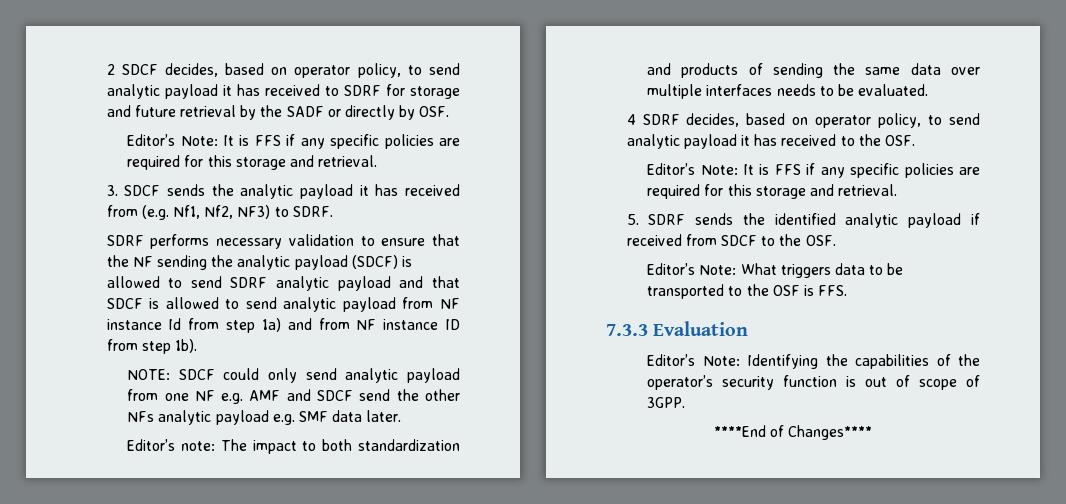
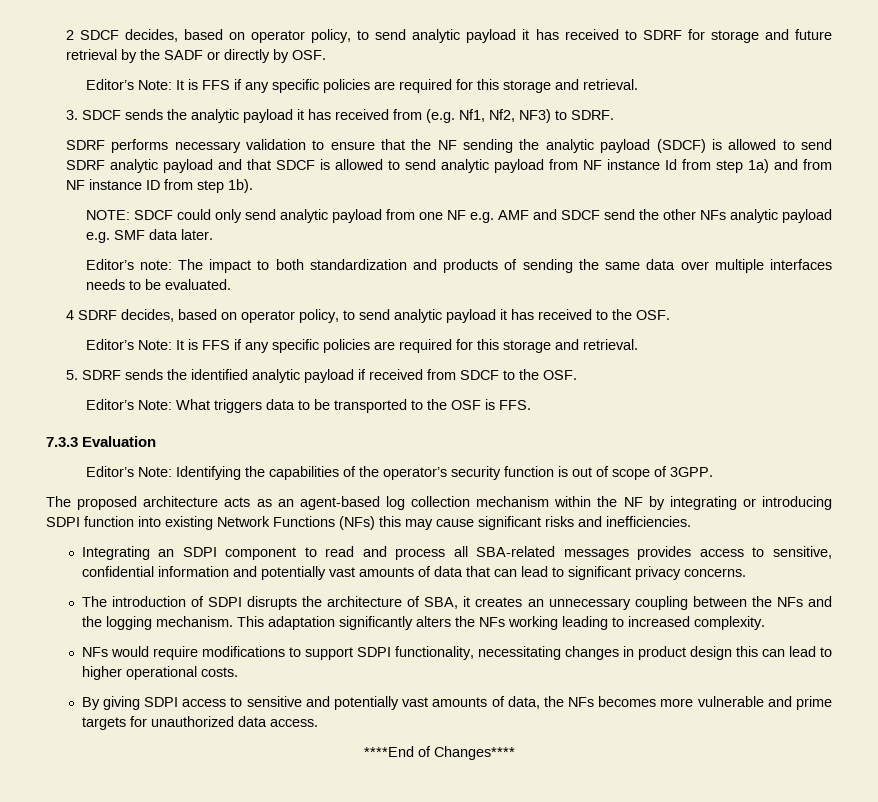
+ The proposed architecture acts as an agent-based log collection mechanism within the NF by integrating or introducing SDPI function into existing Network Functions (NFs) this may cause significant risks and inefficiencies.
+ Integrating an SDPI component to read and process all SBA-related messages provides access to sensitive, confidential information and potentially vast amounts of data that can lead to significant privacy concerns.
+ The introduction of SDPI disrupts the architecture of SBA, it creates an unnecessary coupling between the NFs and the logging mechanism. This adaptation significantly alters the NFs working leading to increased complexity.
+ NFs would require modifications to support SDPI functionality, necessitating changes in product design this can lead to higher operational costs.
+ By giving SDPI access to sensitive and potentially vast amounts of data, the NFs becomes more vulnerable and prime targets for unauthorized data access.

